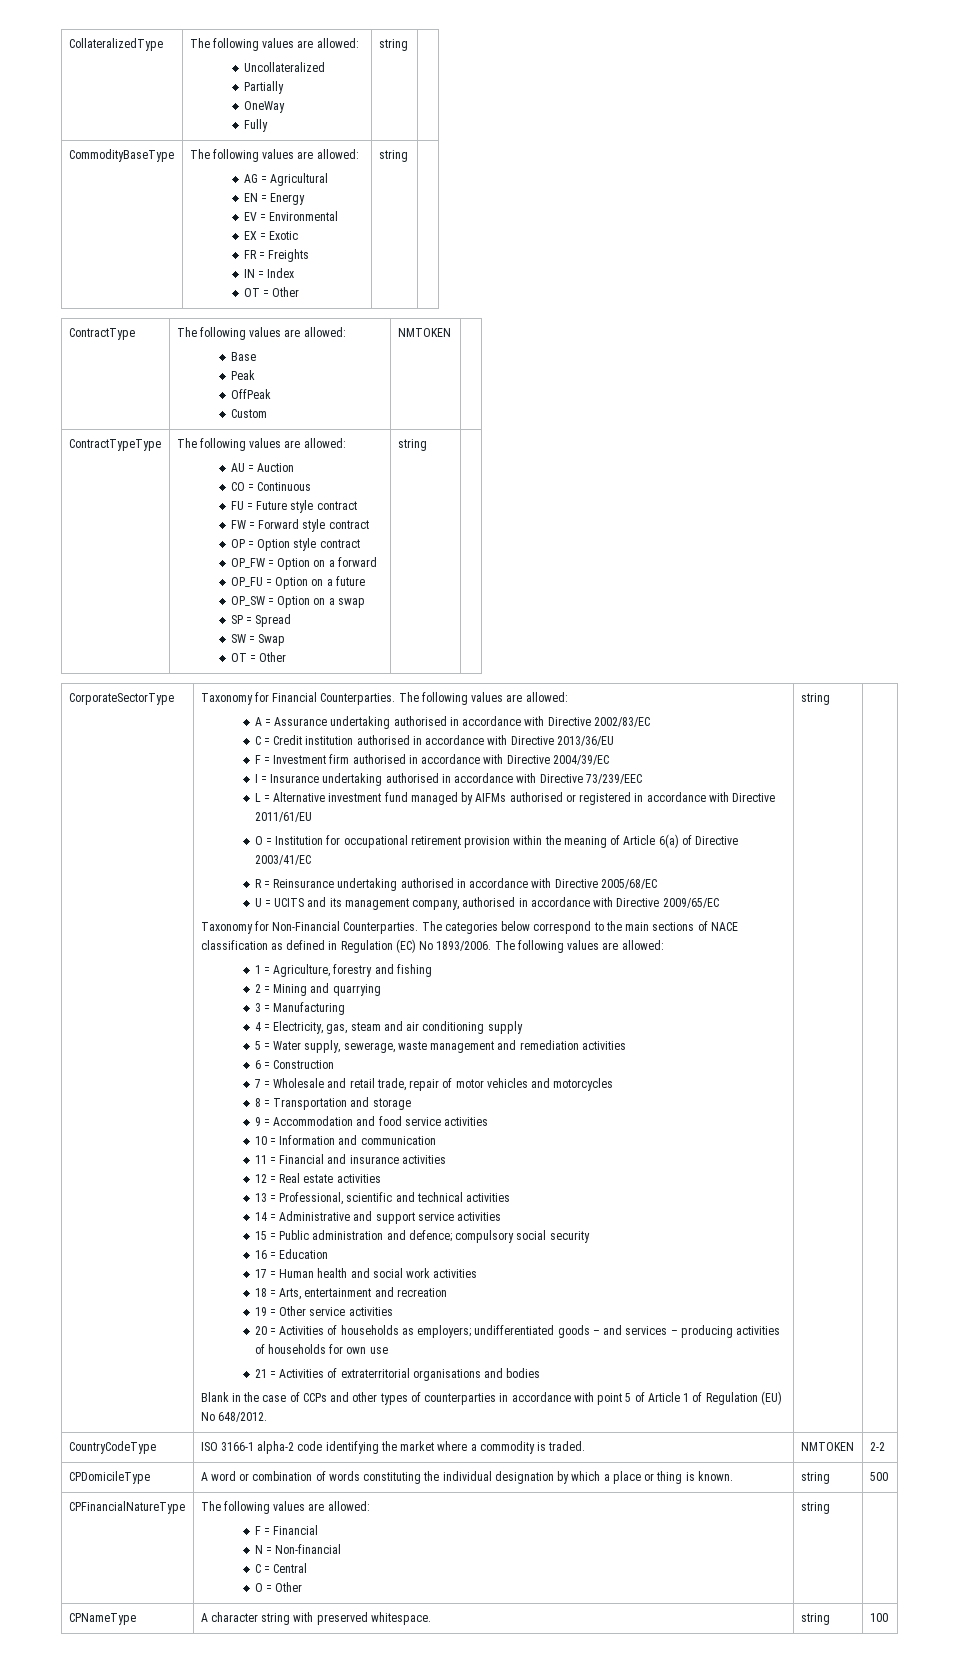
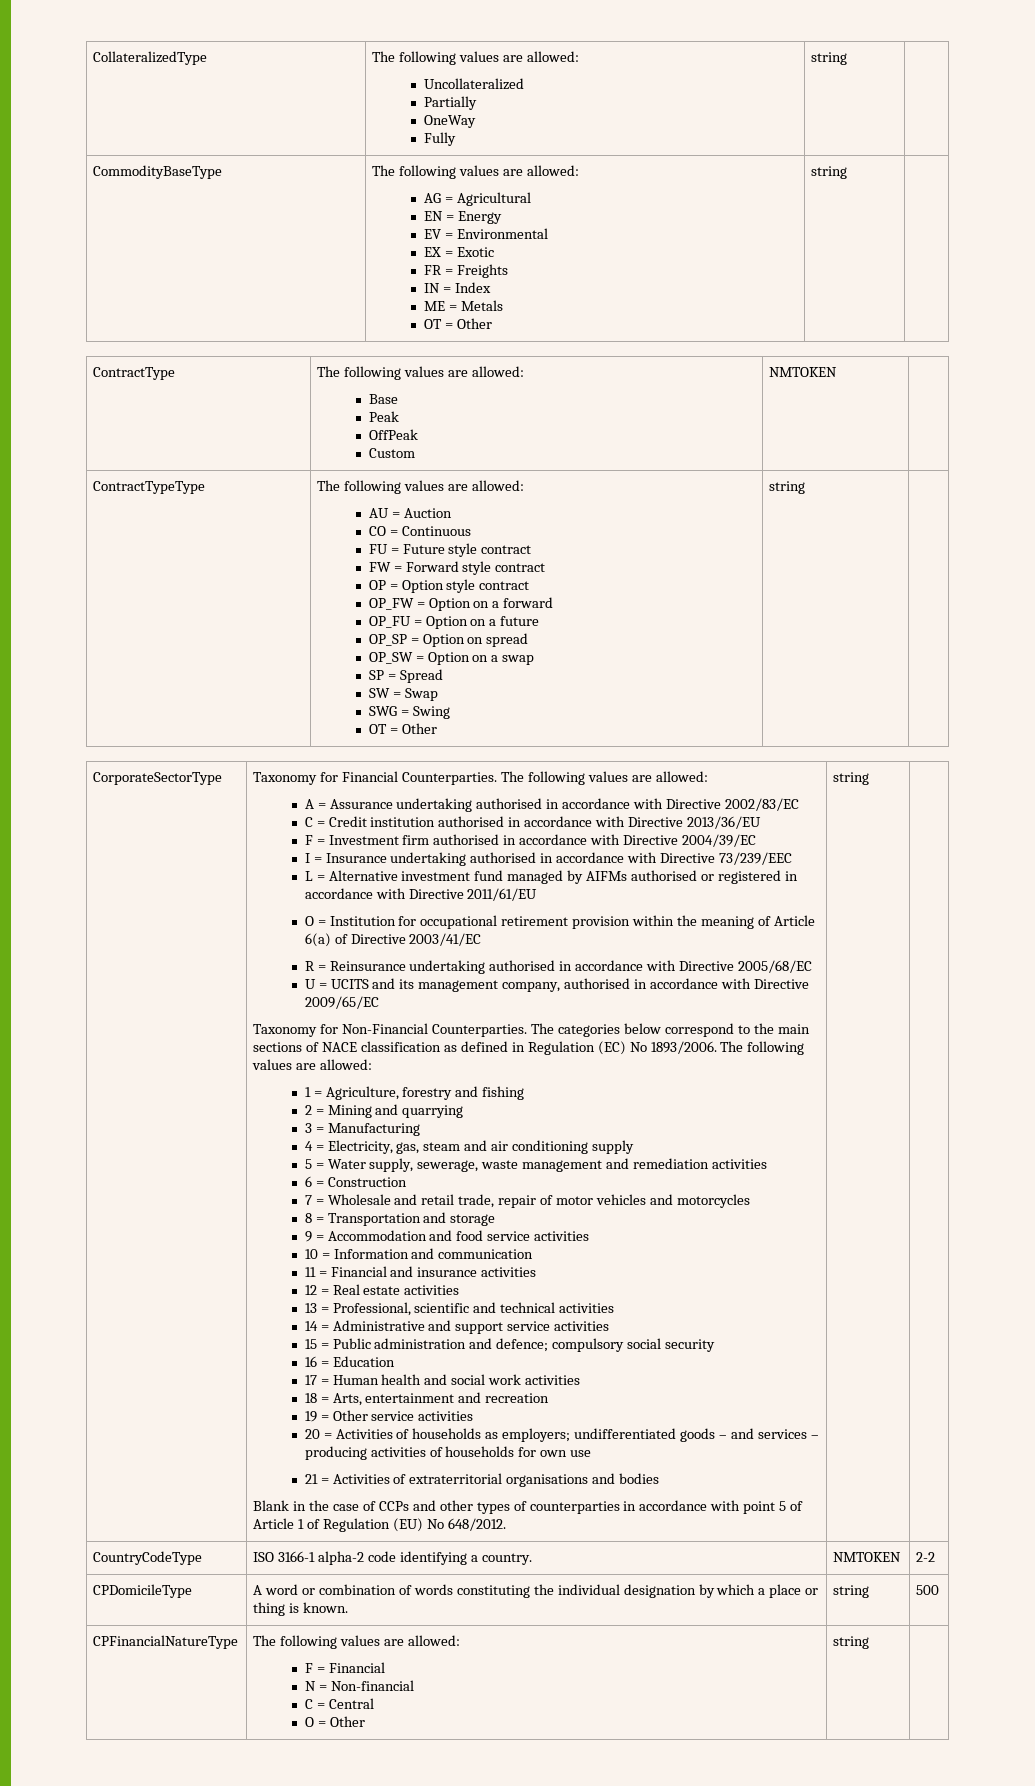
  CommodityBaseType | The following values are allowed:
  AG = Agricultural
  EN = Energy
  EV = Environmental
  EX = Exotic
  FR = Freights
  IN = Index
+ ME = Metals
+ OP_SP = Option on spread
+ SWG = Swing
- CountryCodeType | ISO 3166-1 alpha-2 code identifying the market where a commodity is traded. | NMTOKEN | 2-2
+ CountryCodeType | ISO 3166-1 alpha-2 code identifying a country. | NMTOKEN | 2-2
- CPNameType | A character string with preserved whitespace. | string | 100

